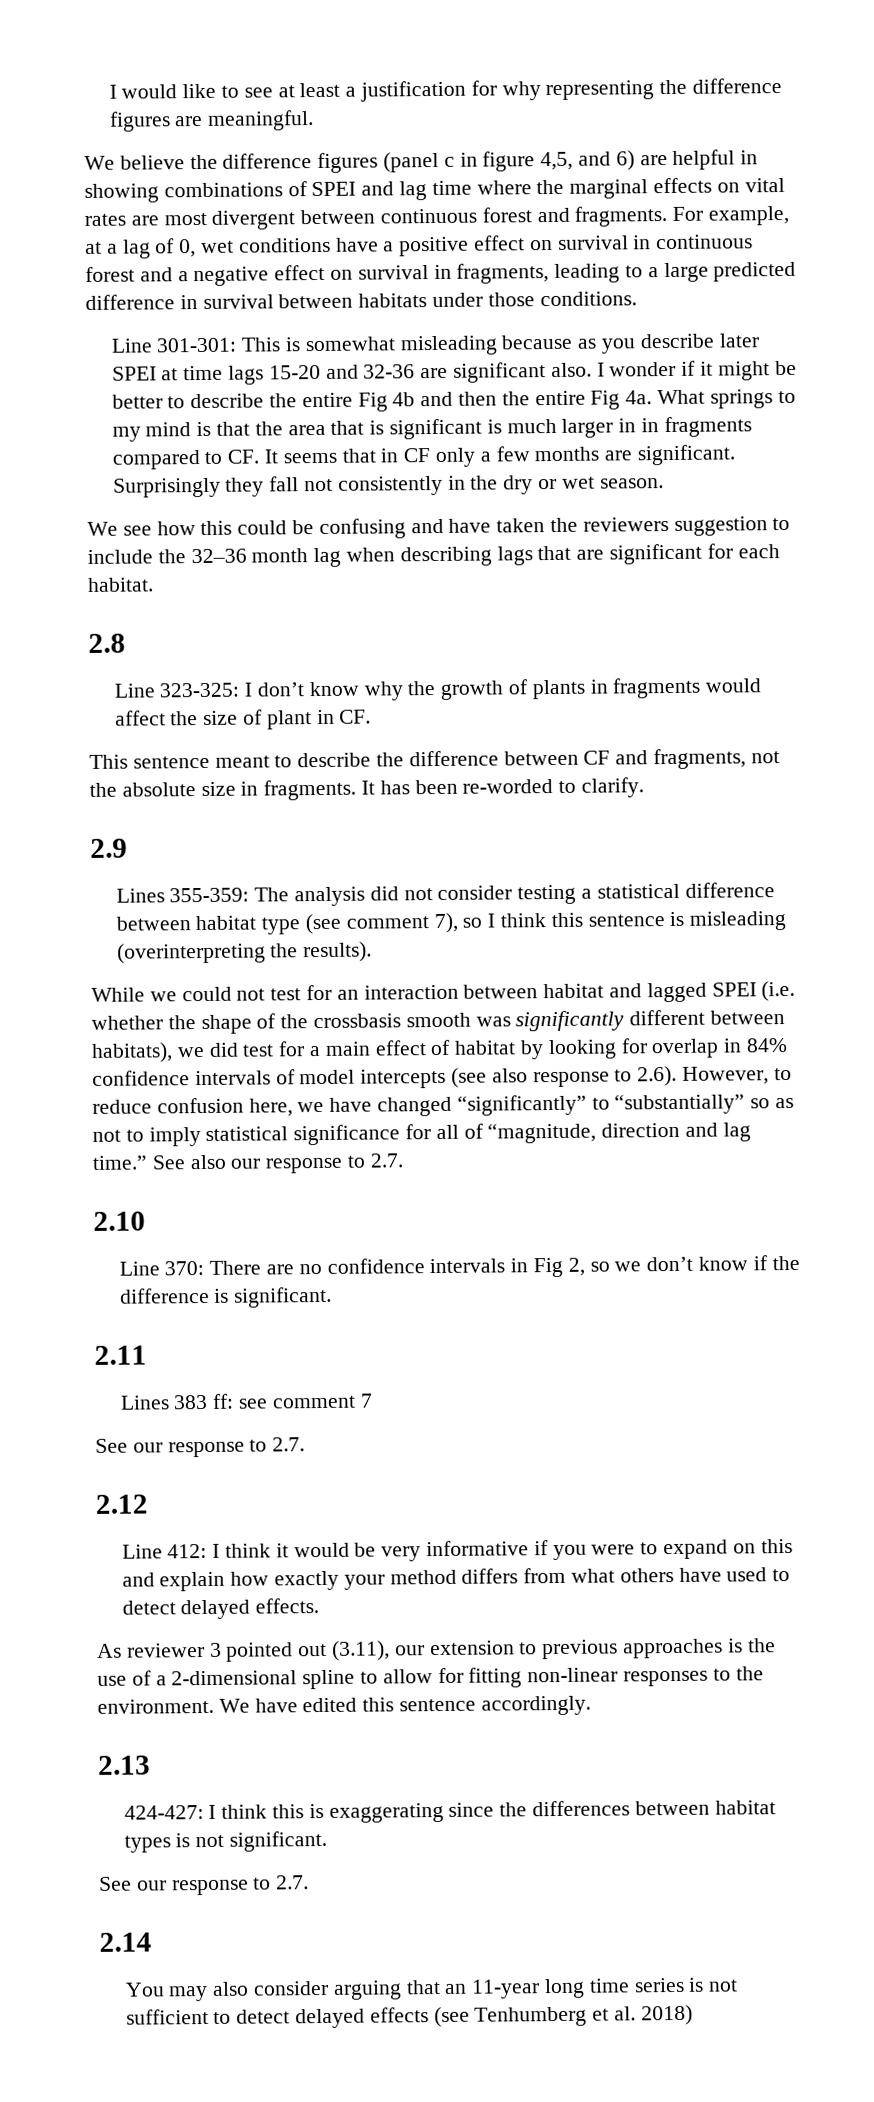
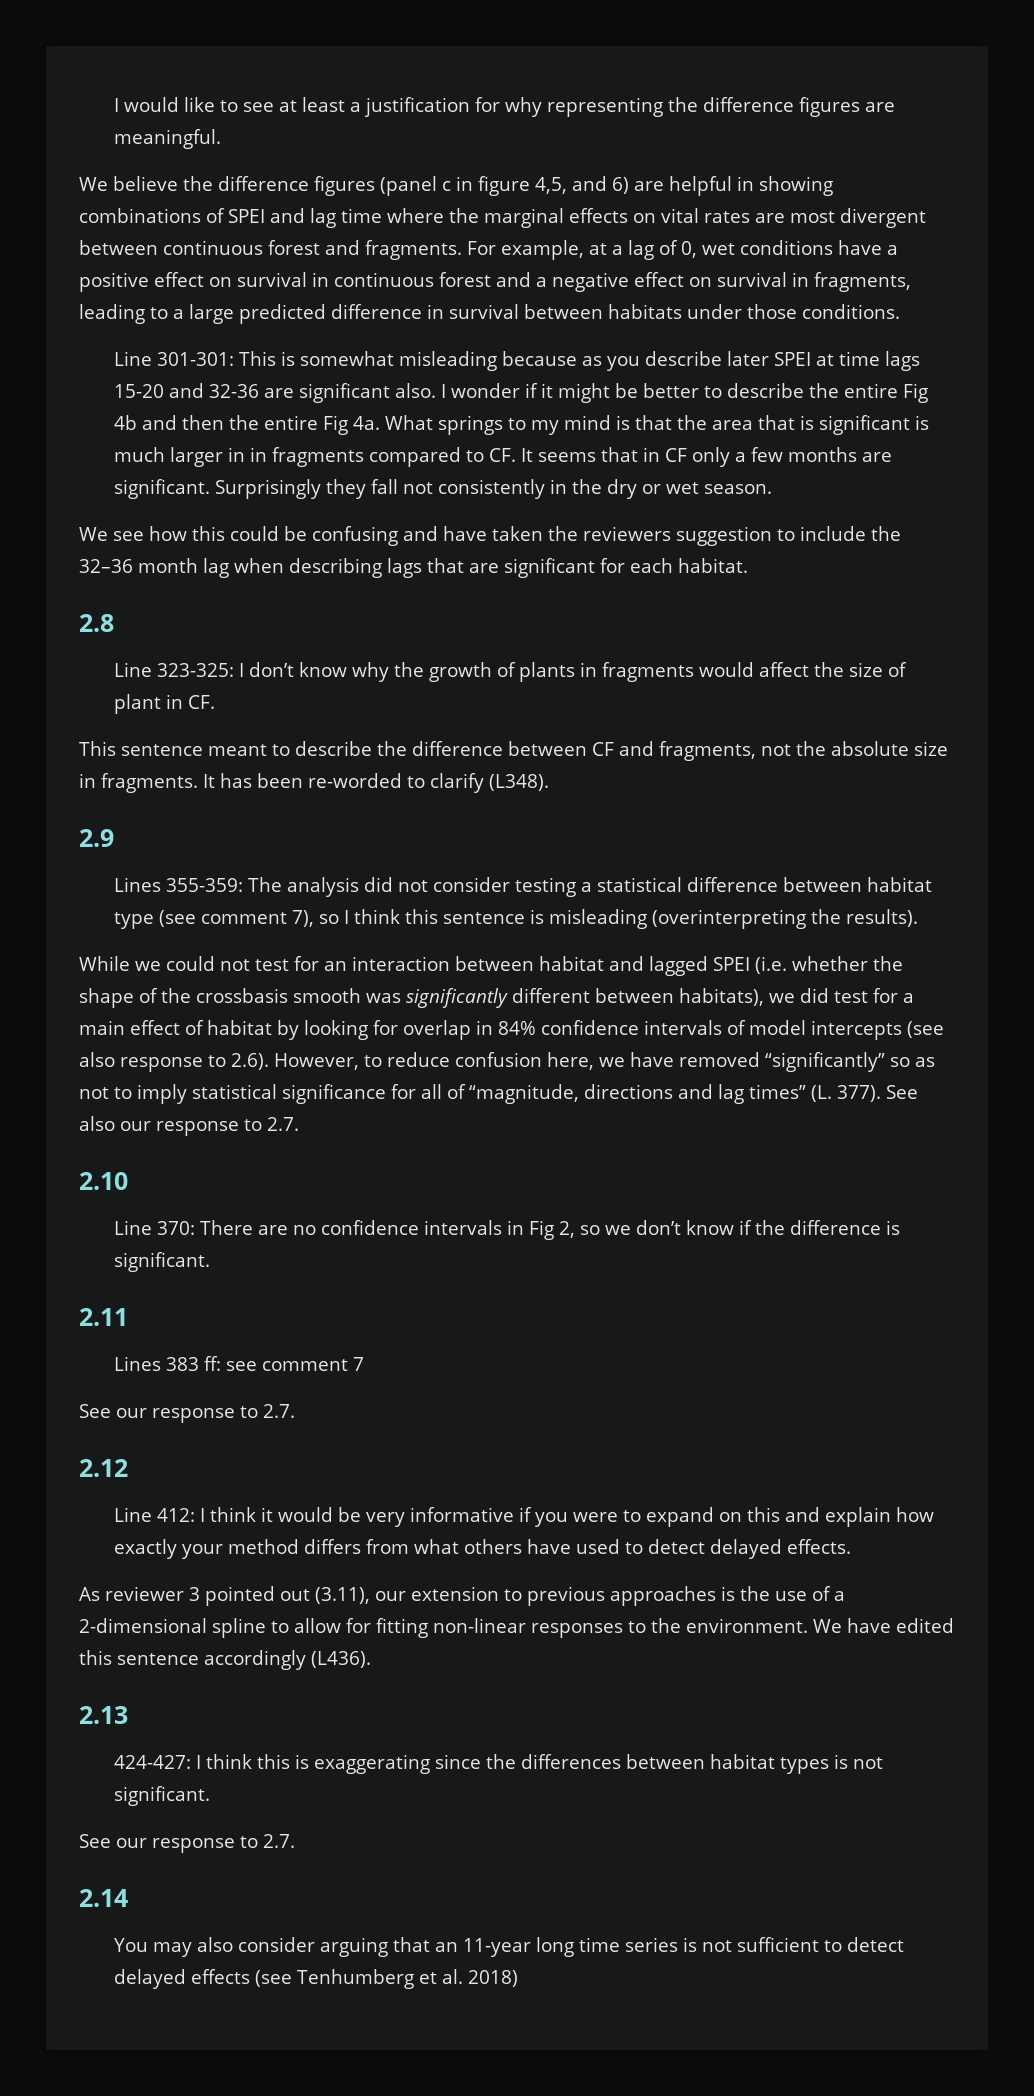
- It has been re-worded to clarify.
+ It has been re-worded to clarify (L348).
- While we could not test for an interaction between habitat and lagged SPEI (i.e. whether the shape of the crossbasis smooth was significantly different between habitats), we did test for a main effect of habitat by looking for overlap in 84% confidence intervals of model intercepts (see also response to 2.6). However, to reduce confusion here, we have changed “significantly” to “substantially” so as not to imply statistical significance for all of “magnitude, direction and lag time.”
+ While we could not test for an interaction between habitat and lagged SPEI (i.e. whether the shape of the crossbasis smooth was significantly different between habitats), we did test for a main effect of habitat by looking for overlap in 84% confidence intervals of model intercepts (see also response to 2.6). However, to reduce confusion here, we have removed “significantly” so as not to imply statistical significance for all of “magnitude, directions and lag times” (L. 377).
- We have edited this sentence accordingly.
+ We have edited this sentence accordingly (L436).

